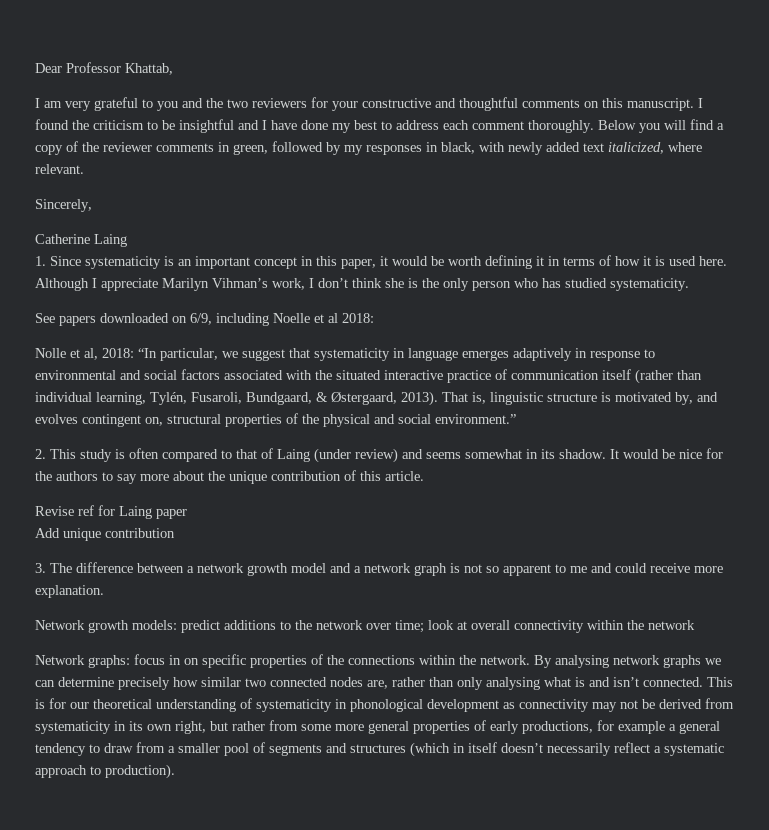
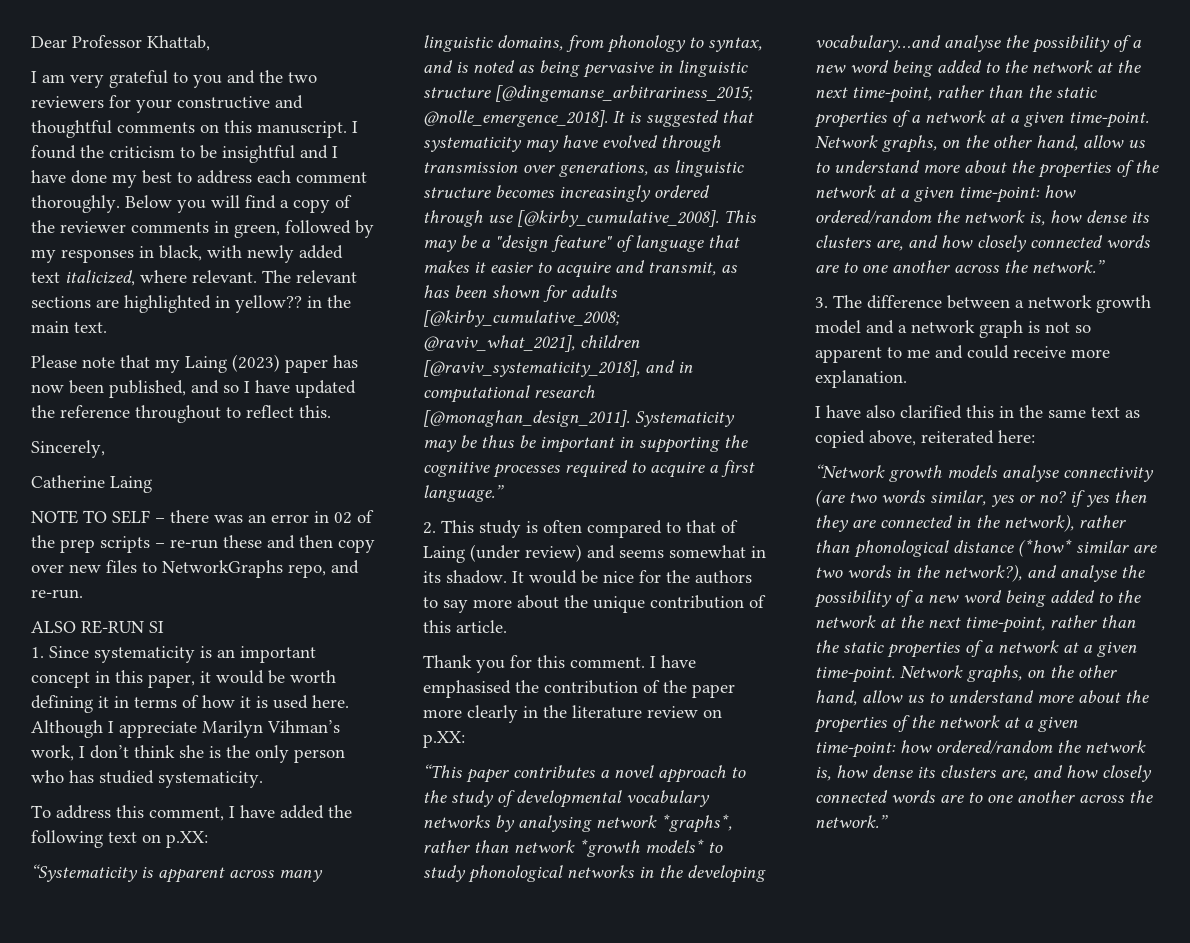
- Below you will find a copy of the reviewer comments in green, followed by my responses in black, with newly added text italicized, where relevant.
+ Below you will find a copy of the reviewer comments in green, followed by my responses in black, with newly added text italicized, where relevant. The relevant sections are highlighted in yellow?? in the main text.
+ Please note that my Laing (2023) paper has now been published, and so I have updated the reference throughout to reflect this.
  Sincerely,
  Catherine Laing
+ NOTE TO SELF – there was an error in 02 of the prep scripts – re-run these and then copy over new files to NetworkGraphs repo, and re-run.
+ ALSO RE-RUN SI
- See papers downloaded on 6/9, including Noelle et al 2018:
- Nolle et al, 2018: “In particular, we suggest that systematicity in language emerges adaptively in response to environmental and social factors associated with the situated interactive practice of communication itself (rather than individual learning, Tylén, Fusaroli, Bundgaard, & Østergaard, 2013). That is, linguistic structure is motivated by, and evolves contingent on, structural properties of the physical and social environment.”
+ To address this comment, I have added the following text on p.XX:
+ “Systematicity is apparent across many linguistic domains, from phonology to syntax, and is noted as being pervasive in linguistic structure [@dingemanse_arbitrariness_2015; @nolle_emergence_2018]. It is suggested that systematicity may have evolved through transmission over generations, as linguistic structure becomes increasingly ordered through use [@kirby_cumulative_2008]. This may be a "design feature" of language that makes it easier to acquire and transmit, as has been shown for adults [@kirby_cumulative_2008; @raviv_what_2021], children [@raviv_systematicity_2018], and in computational research [@monaghan_design_2011]. Systematicity may be thus be important in supporting the cognitive processes required to acquire a first language.”
- Revise ref for Laing paper
- Add unique contribution
+ Thank you for this comment. I have emphasised the contribution of the paper more clearly in the literature review on p.XX:
+ “This paper contributes a novel approach to the study of developmental vocabulary networks by analysing network *graphs*, rather than network *growth models* to study phonological networks in the developing vocabulary…and analyse the possibility of a new word being added to the network at the next time-point, rather than the static properties of a network at a given time-point. Network graphs, on the other hand, allow us to understand more about the properties of the network at a given time-point: how ordered/random the network is, how dense its clusters are, and how closely connected words are to one another across the network.”
- Network growth models: predict additions to the network over time; look at overall connectivity within the network
- Network graphs: focus in on specific properties of the connections within the network. By analysing network graphs we can determine precisely how similar two connected nodes are, rather than only analysing what is and isn’t connected. This is for our theoretical understanding of systematicity in phonological development as connectivity may not be derived from systematicity in its own right, but rather from some more general properties of early productions, for example a general tendency to draw from a smaller pool of segments and structures (which in itself doesn’t necessarily reflect a systematic approach to production).
+ I have also clarified this in the same text as copied above, reiterated here:
+ “Network growth models analyse connectivity (are two words similar, yes or no? if yes then they are connected in the network), rather than phonological distance (*how* similar are two words in the network?), and analyse the possibility of a new word being added to the network at the next time-point, rather than the static properties of a network at a given time-point. Network graphs, on the other hand, allow us to understand more about the properties of the network at a given time-point: how ordered/random the network is, how dense its clusters are, and how closely connected words are to one another across the network.”

